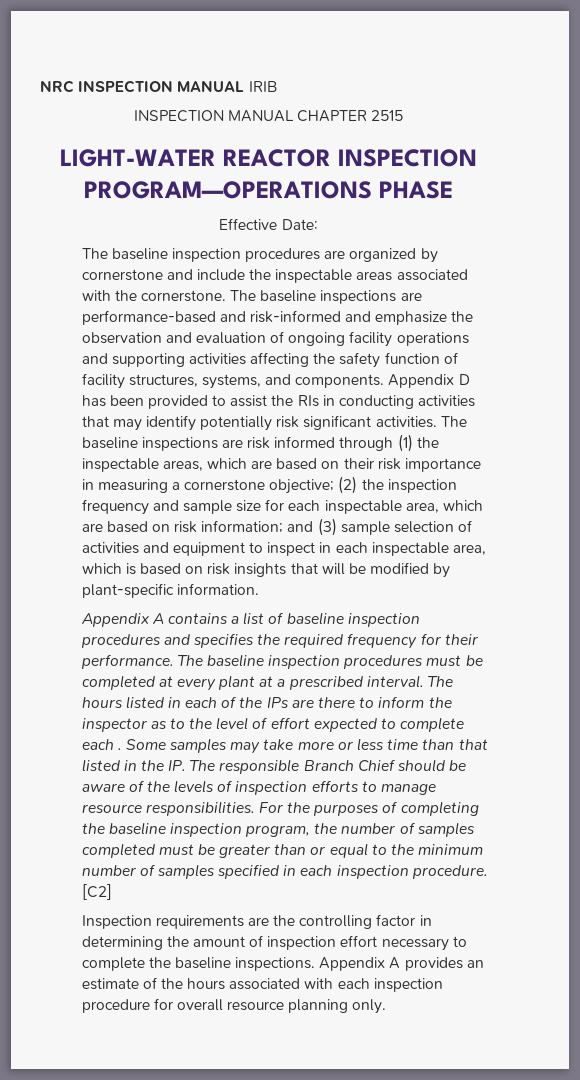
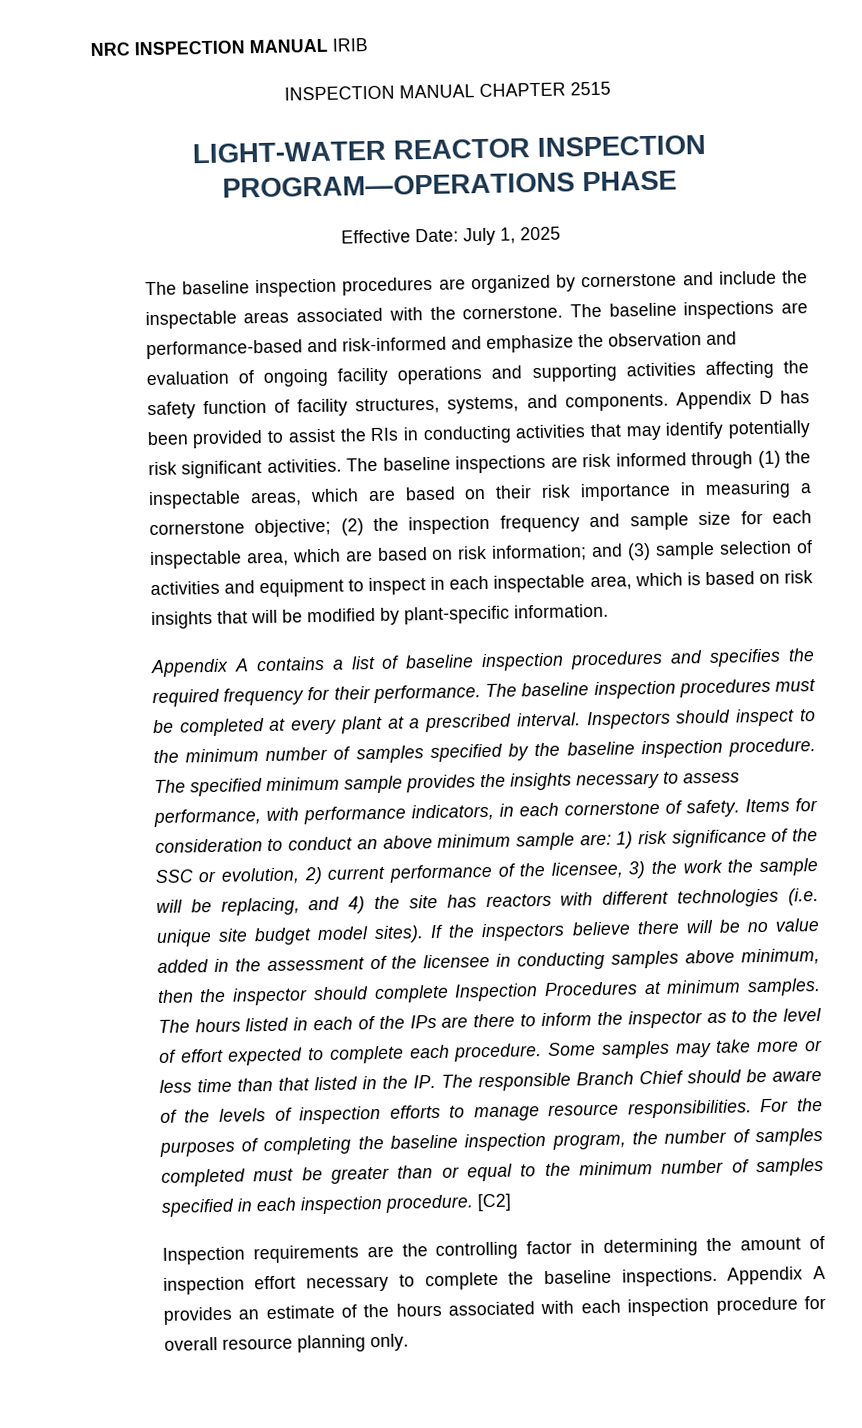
- Effective Date:
+ Effective Date: July 1, 2025
+ Inspectors should inspect to the minimum number of samples specified by the baseline inspection procedure. The specified minimum sample provides the insights necessary to assess performance, with performance indicators, in each cornerstone of safety. Items for consideration to conduct an above minimum sample are: 1) risk significance of the SSC or evolution, 2) current performance of the licensee, 3) the work the sample will be replacing, and 4) the site has reactors with different technologies (i.e. unique site budget model sites). If the inspectors believe there will be no value added in the assessment of the licensee in conducting samples above minimum, then the inspector should complete Inspection Procedures at minimum samples.
- The hours listed in each of the IPs are there to inform the inspector as to the level of effort expected to complete each .
+ The hours listed in each of the IPs are there to inform the inspector as to the level of effort expected to complete each procedure.

